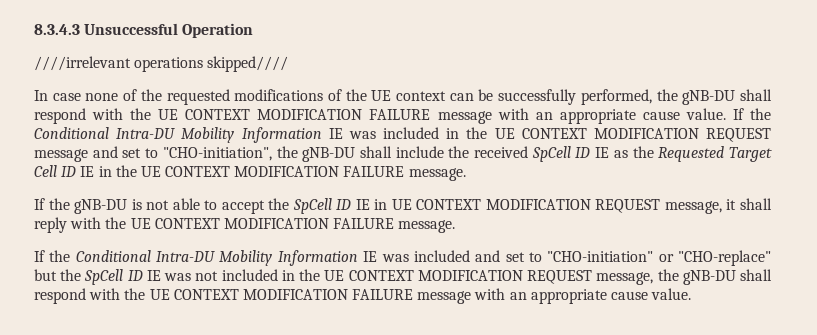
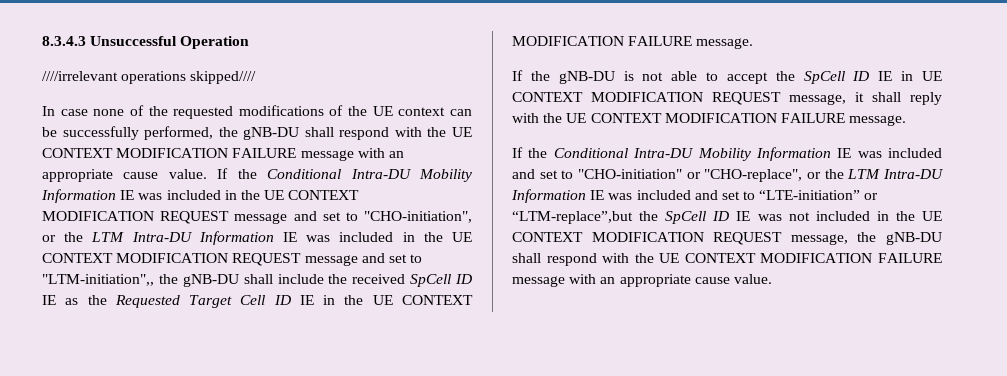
- If the Conditional Intra-DU Mobility Information IE was included in the UE CONTEXT MODIFICATION REQUEST message and set to "CHO-initiation", the gNB-DU shall include the received SpCell ID IE as the Requested Target Cell ID IE in the UE CONTEXT MODIFICATION FAILURE message.
+ If the Conditional Intra-DU Mobility Information IE was included in the UE CONTEXT MODIFICATION REQUEST message and set to "CHO-initiation", or the LTM Intra-DU Information IE was included in the UE CONTEXT MODIFICATION REQUEST message and set to "LTM-initiation",, the gNB-DU shall include the received SpCell ID IE as the Requested Target Cell ID IE in the UE CONTEXT MODIFICATION FAILURE message.
- If the Conditional Intra-DU Mobility Information IE was included and set to "CHO-initiation" or "CHO-replace" but the SpCell ID IE was not included in the UE CONTEXT MODIFICATION REQUEST message, the gNB-DU shall respond with the UE CONTEXT MODIFICATION FAILURE message with an appropriate cause value.
+ If the Conditional Intra-DU Mobility Information IE was included and set to "CHO-initiation" or "CHO-replace", or the LTM Intra-DU Information IE was included and set to “LTE-initiation” or “LTM-replace”,but the SpCell ID IE was not included in the UE CONTEXT MODIFICATION REQUEST message, the gNB-DU shall respond with the UE CONTEXT MODIFICATION FAILURE message with an appropriate cause value.

